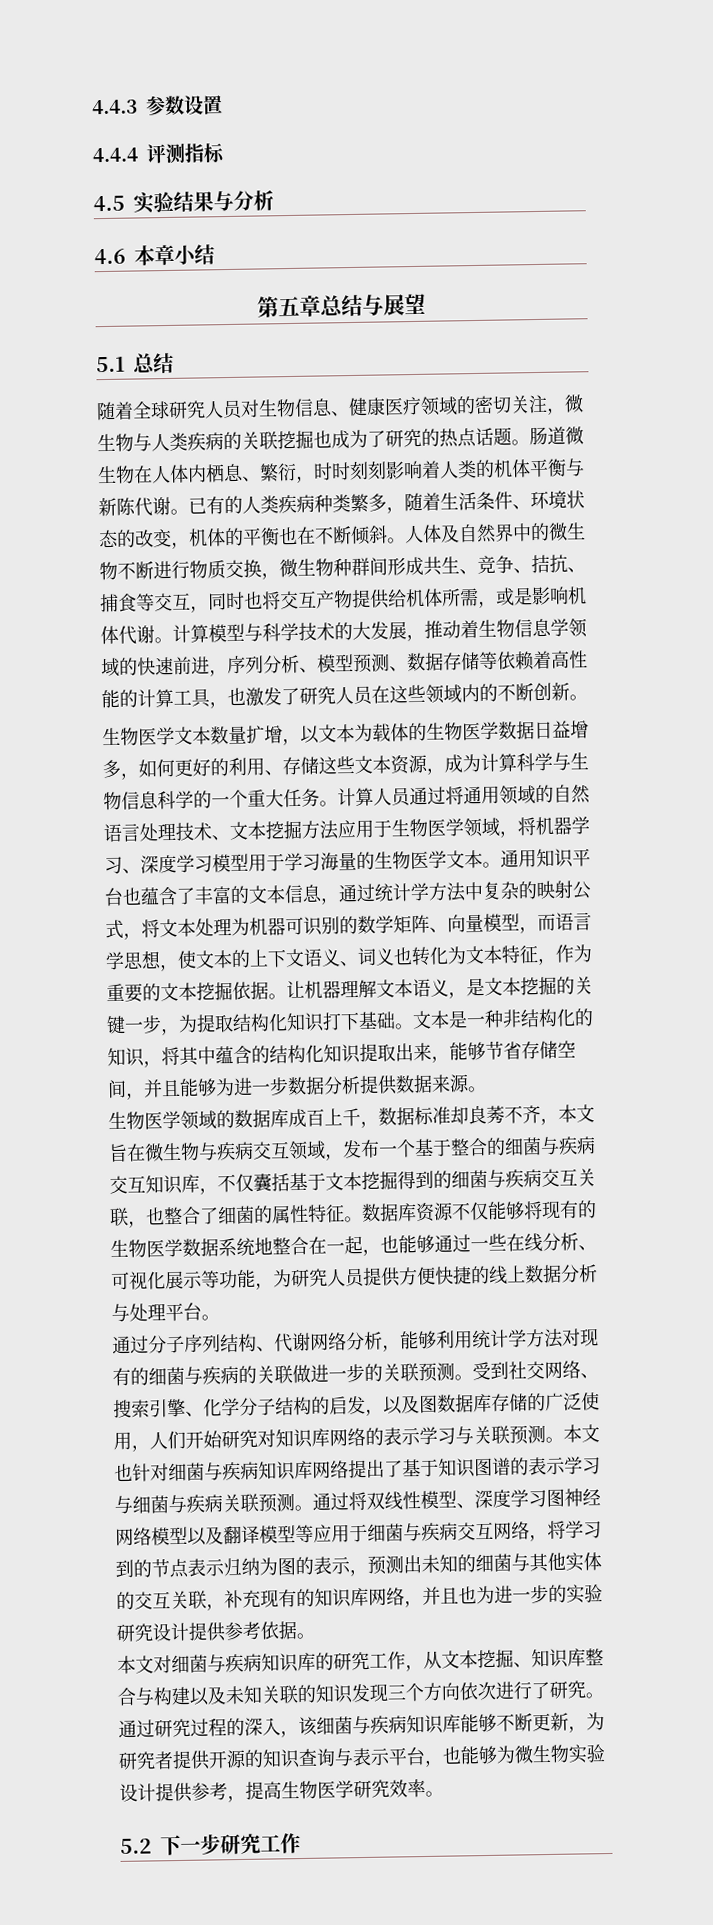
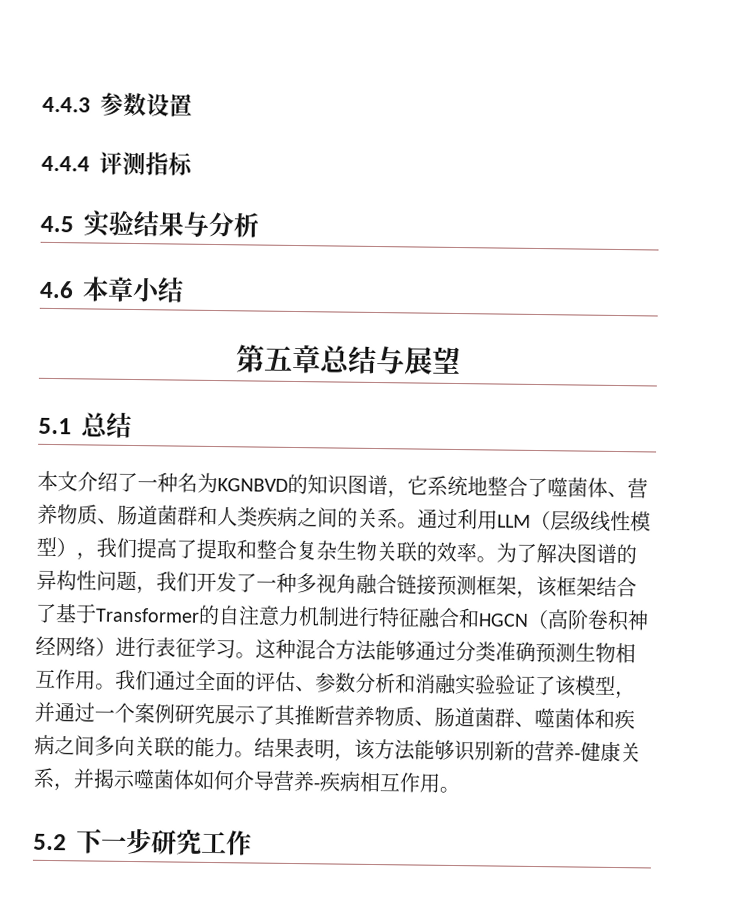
- 随着全球研究人员对生物信息、健康医疗领域的密切关注，微生物与人类疾病的关联挖掘也成为了研究的热点话题。肠道微生物在人体内栖息、繁衍，时时刻刻影响着人类的机体平衡与新陈代谢。已有的人类疾病种类繁多，随着生活条件、环境状态的改变，机体的平衡也在不断倾斜。人体及自然界中的微生物不断进行物质交换，微生物种群间形成共生、竞争、拮抗、捕食等交互，同时也将交互产物提供给机体所需，或是影响机体代谢。计算模型与科学技术的大发展，推动着生物信息学领域的快速前进，序列分析、模型预测、数据存储等依赖着高性能的计算工具，也激发了研究人员在这些领域内的不断创新。
- 生物医学文本数量扩增，以文本为载体的生物医学数据日益增多，如何更好的利用、存储这些文本资源，成为计算科学与生物信息科学的一个重大任务。计算人员通过将通用领域的自然语言处理技术、文本挖掘方法应用于生物医学领域，将机器学习、深度学习模型用于学习海量的生物医学文本。通用知识平台也蕴含了丰富的文本信息，通过统计学方法中复杂的映射公式，将文本处理为机器可识别的数学矩阵、向量模型，而语言学思想，使文本的上下文语义、词义也转化为文本特征，作为重要的文本挖掘依据。让机器理解文本语义，是文本挖掘的关键一步，为提取结构化知识打下基础。文本是一种非结构化的知识，将其中蕴含的结构化知识提取出来，能够节省存储空间，并且能够为进一步数据分析提供数据来源。
- 生物医学领域的数据库成百上千，数据标准却良莠不齐，本文旨在微生物与疾病交互领域，发布一个基于整合的细菌与疾病交互知识库，不仅囊括基于文本挖掘得到的细菌与疾病交互关联，也整合了细菌的属性特征。数据库资源不仅能够将现有的生物医学数据系统地整合在一起，也能够通过一些在线分析、可视化展示等功能，为研究人员提供方便快捷的线上数据分析与处理平台。
- 通过分子序列结构、代谢网络分析，能够利用统计学方法对现有的细菌与疾病的关联做进一步的关联预测。受到社交网络、搜索引擎、化学分子结构的启发，以及图数据库存储的广泛使用，人们开始研究对知识库网络的表示学习与关联预测。本文也针对细菌与疾病知识库网络提出了基于知识图谱的表示学习与细菌与疾病关联预测。通过将双线性模型、深度学习图神经网络模型以及翻译模型等应用于细菌与疾病交互网络，将学习到的节点表示归纳为图的表示，预测出未知的细菌与其他实体的交互关联，补充现有的知识库网络，并且也为进一步的实验研究设计提供参考依据。
- 本文对细菌与疾病知识库的研究工作，从文本挖掘、知识库整合与构建以及未知关联的知识发现三个方向依次进行了研究。通过研究过程的深入，该细菌与疾病知识库能够不断更新，为研究者提供开源的知识查询与表示平台，也能够为微生物实验设计提供参考，提高生物医学研究效率。
+ 本文介绍了一种名为KGNBVD的知识图谱，它系统地整合了噬菌体、营养物质、肠道菌群和人类疾病之间的关系。通过利用LLM（层级线性模型），我们提高了提取和整合复杂生物关联的效率。为了解决图谱的异构性问题，我们开发了一种多视角融合链接预测框架，该框架结合了基于Transformer的自注意力机制进行特征融合和HGCN（高阶卷积神经网络）进行表征学习。这种混合方法能够通过分类准确预测生物相互作用。我们通过全面的评估、参数分析和消融实验验证了该模型，并通过一个案例研究展示了其推断营养物质、肠道菌群、噬菌体和疾病之间多向关联的能力。结果表明，该方法能够识别新的营养-健康关系，并揭示噬菌体如何介导营养-疾病相互作用。

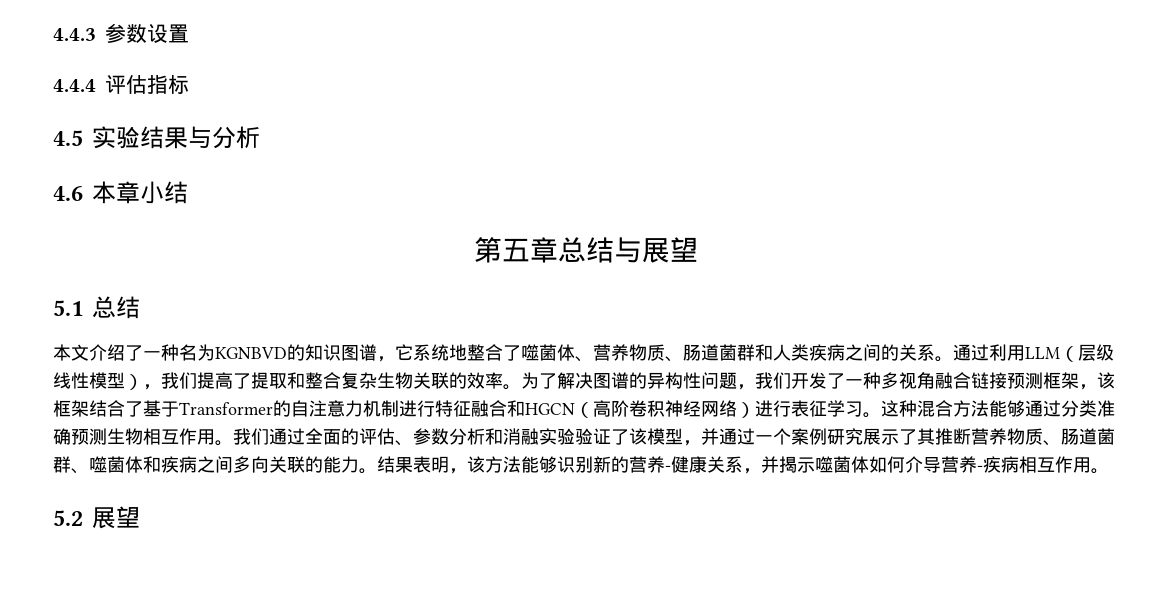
- 4.4.4评测指标
+ 4.4.4评估指标
- 5.2下一步研究工作
+ 5.2展望

